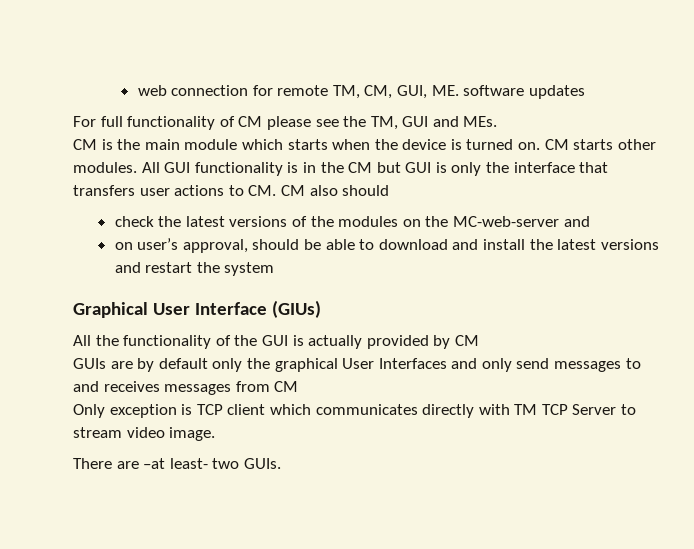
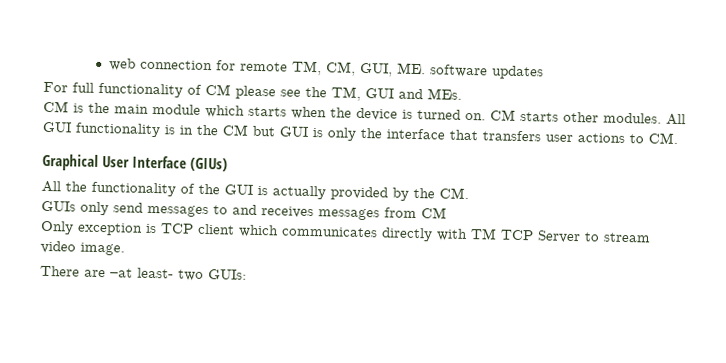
- All GUI functionality is in the CM but GUI is only the interface that transfers user actions to CM. CM also should
- check the latest versions of the modules on the MC-web-server and
- on user’s approval, should be able to download and install the latest versions and restart the system
+ All GUI functionality is in the CM but GUI is only the interface that transfers user actions to CM.
- All the functionality of the GUI is actually provided by CM
+ All the functionality of the GUI is actually provided by the CM.
- GUIs are by default only the graphical User Interfaces and only send messages to and receives messages from CM
+ GUIs only send messages to and receives messages from CM
- There are –at least- two GUIs.
+ There are –at least- two GUIs:

